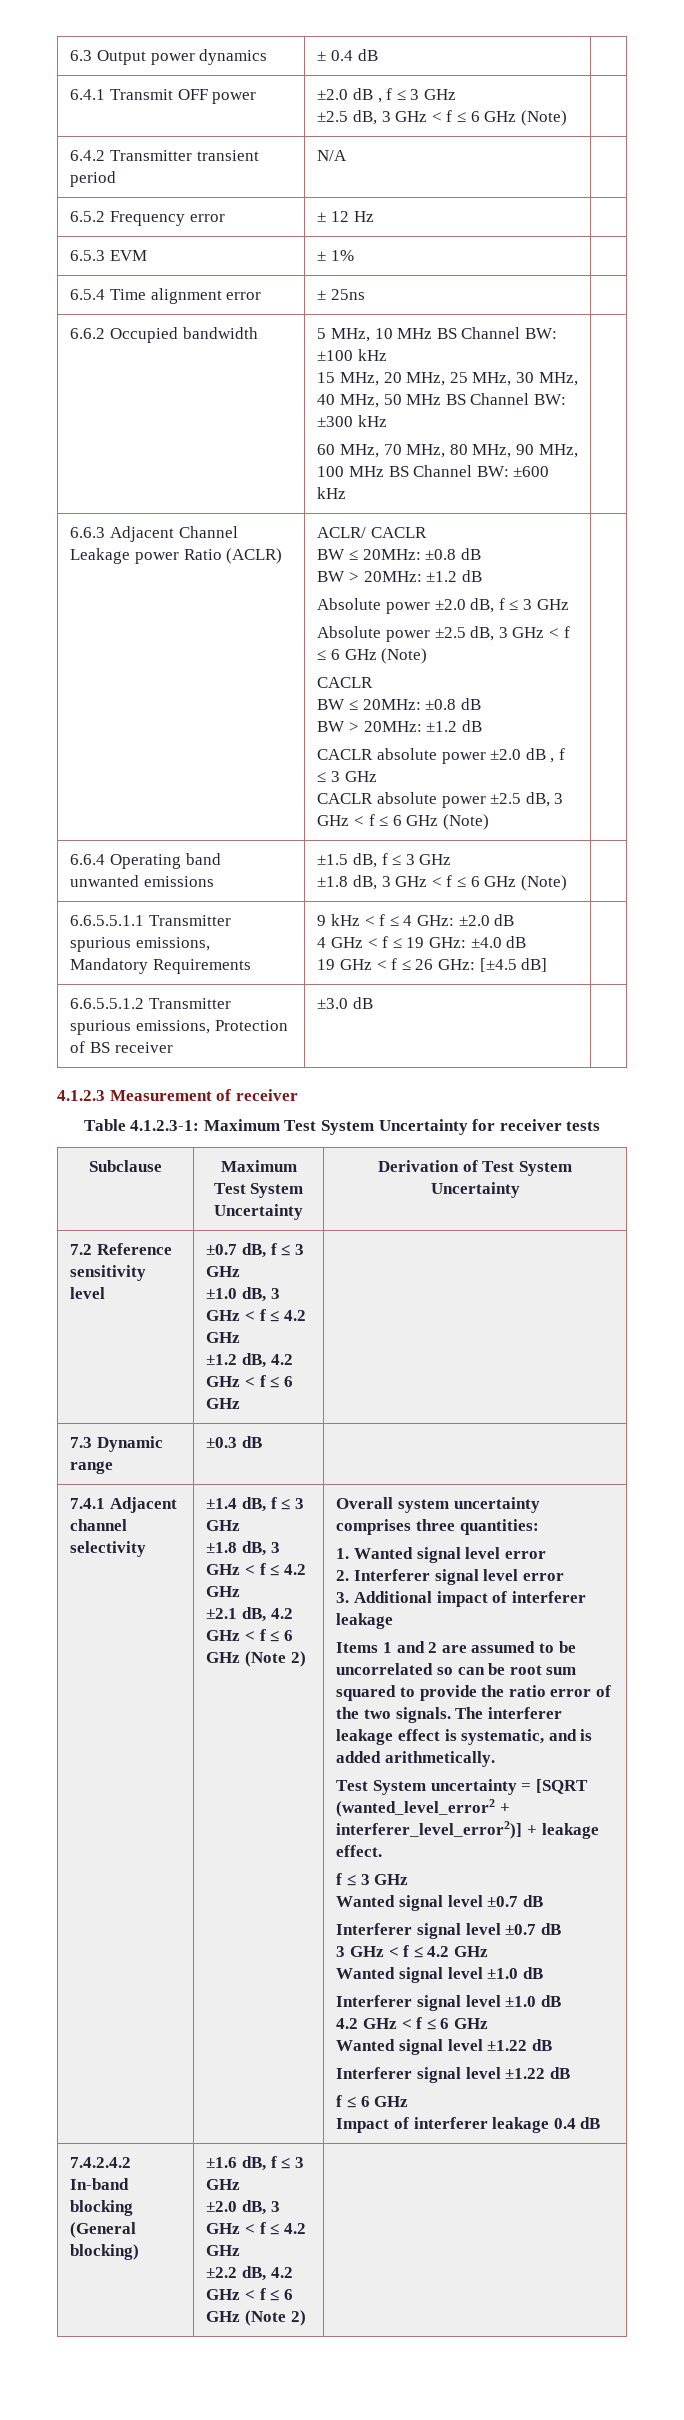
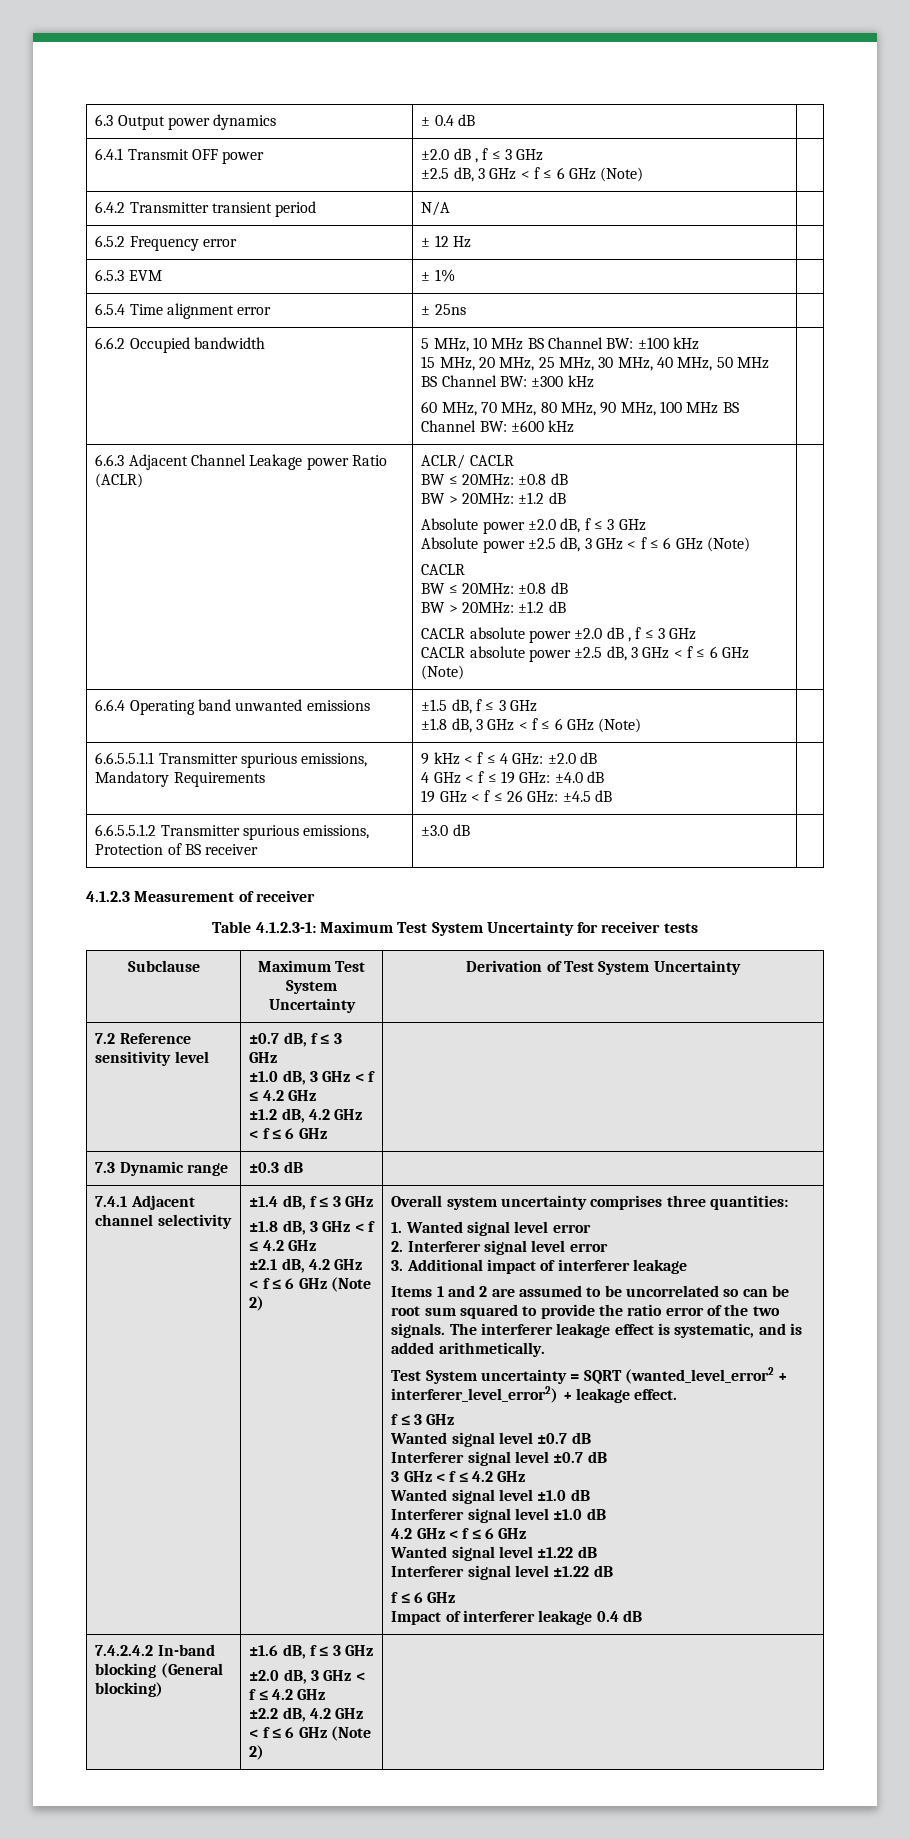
  6.6.5.5.1.1 Transmitter spurious emissions, Mandatory Requirements | 9 kHz < f ≤ 4 GHz: ±2.0 dB
  4 GHz < f ≤ 19 GHz: ±4.0 dB
- 19 GHz < f ≤ 26 GHz: [±4.5 dB] |
+ 19 GHz < f ≤ 26 GHz: ±4.5 dB |
- Test System uncertainty = [SQRT (wanted_level_error2 + interferer_level_error2)] + leakage effect.
+ Test System uncertainty = SQRT (wanted_level_error2 + interferer_level_error2) + leakage effect.

